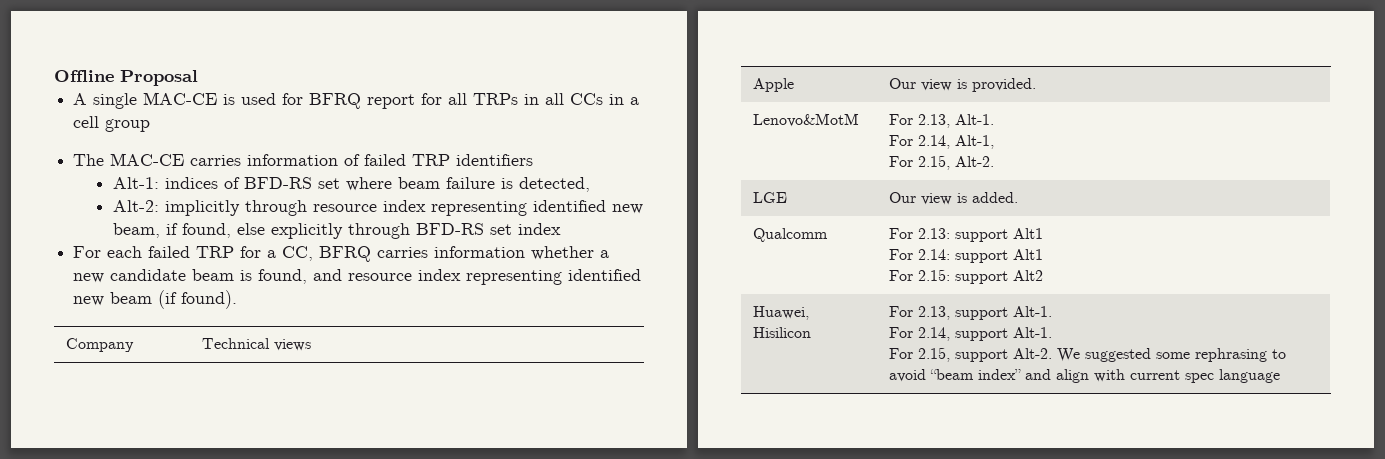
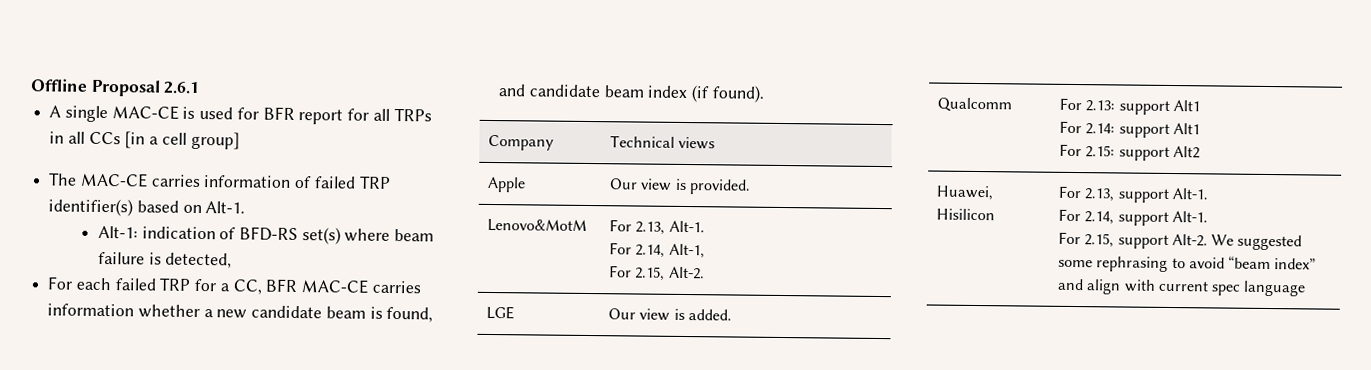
- Offline Proposal
+ Offline Proposal 2.6.1
- A single MAC-CE is used for BFRQ report for all TRPs in all CCs in a cell group
+ A single MAC-CE is used for BFR report for all TRPs in all CCs [in a cell group]
- The MAC-CE carries information of failed TRP identifiers
+ The MAC-CE carries information of failed TRP identifier(s) based on Alt-1.
- Alt-1: indices of BFD-RS set where beam failure is detected,
+ Alt-1: indication of BFD-RS set(s) where beam failure is detected,
- Alt-2: implicitly through resource index representing identified new beam, if found, else explicitly through BFD-RS set index
- For each failed TRP for a CC, BFRQ carries information whether a new candidate beam is found, and resource index representing identified new beam (if found).
+ For each failed TRP for a CC, BFR MAC-CE carries information whether a new candidate beam is found, and candidate beam index (if found).

